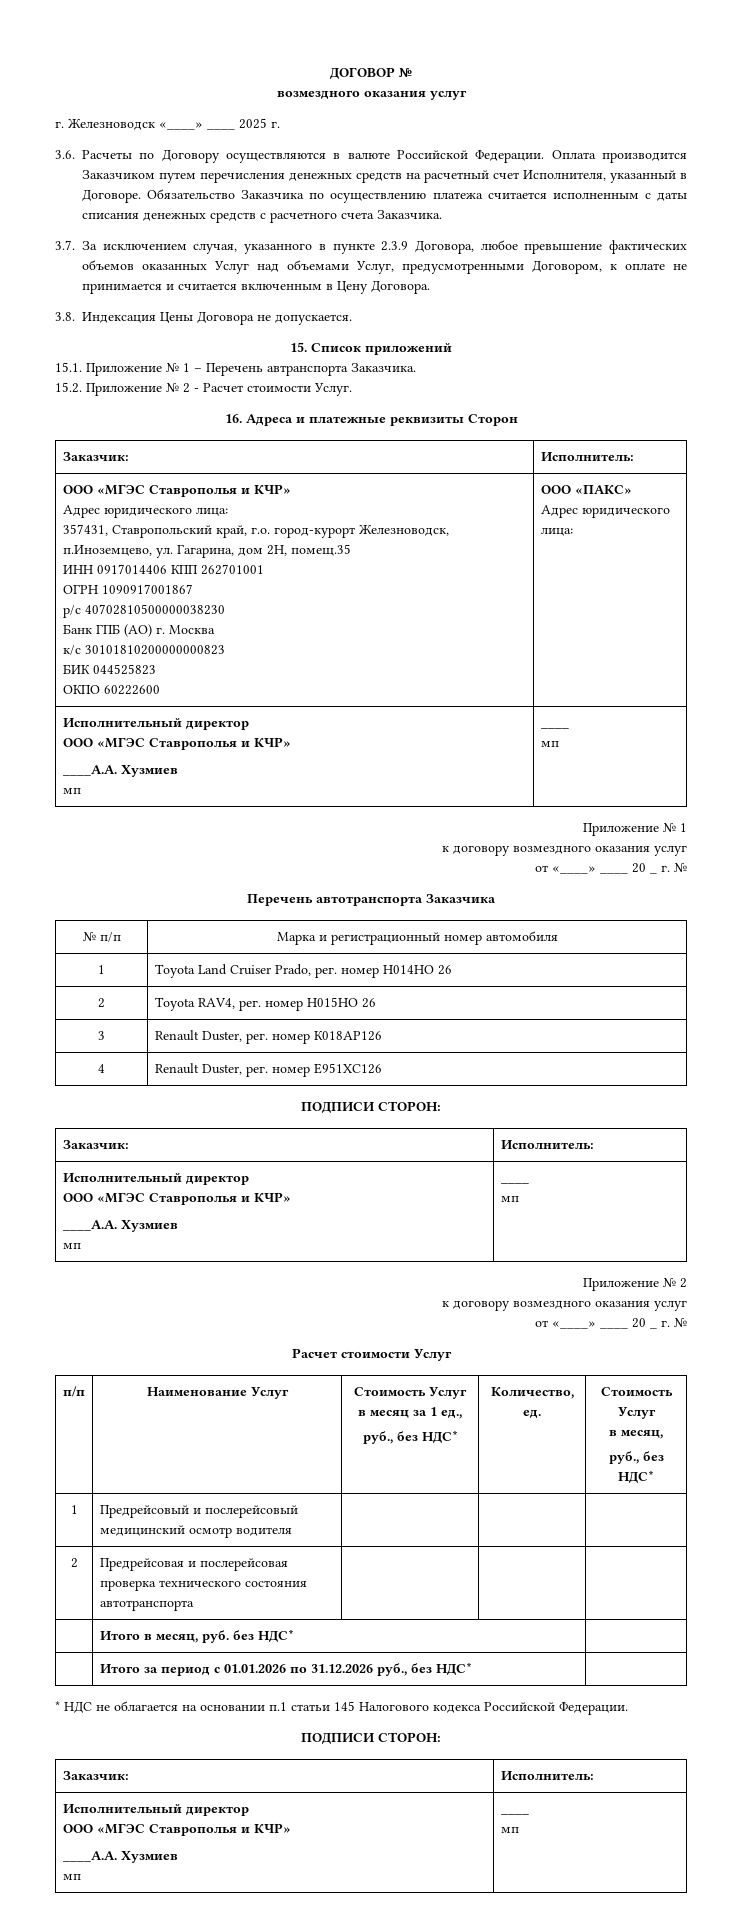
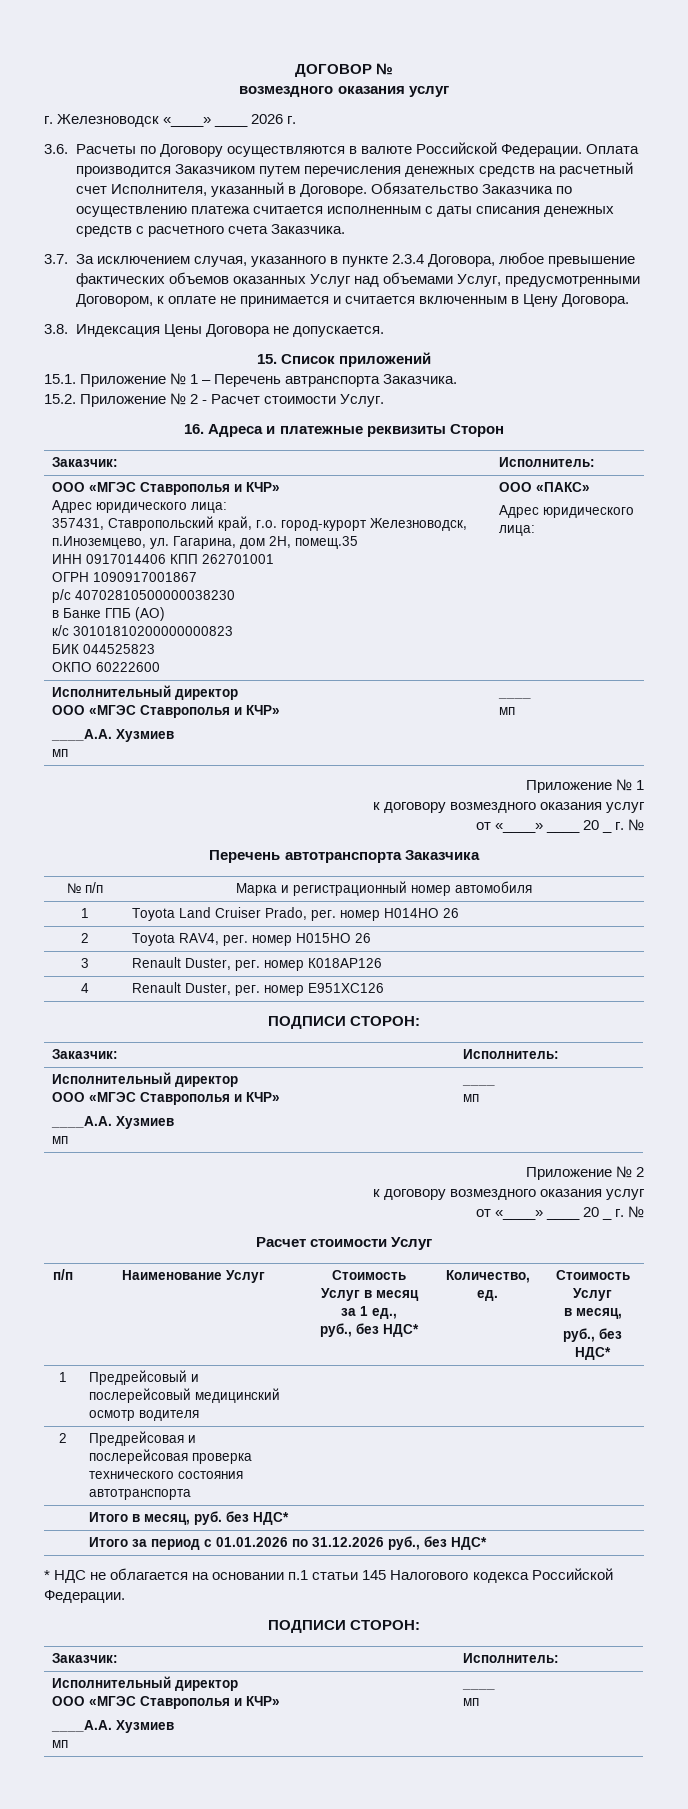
- г. Железноводск «____» ____ 2025 г.
+ г. Железноводск «____» ____ 2026 г.
- 3.7. За исключением случая, указанного в пункте 2.3.9 Договора, любое превышение фактических объемов оказанных Услуг над объемами Услуг, предусмотренными Договором, к оплате не принимается и считается включенным в Цену Договора.
+ 3.7. За исключением случая, указанного в пункте 2.3.4 Договора, любое превышение фактических объемов оказанных Услуг над объемами Услуг, предусмотренными Договором, к оплате не принимается и считается включенным в Цену Договора.
- Банк ГПБ (АО) г. Москва
+ в Банке ГПБ (АО)

